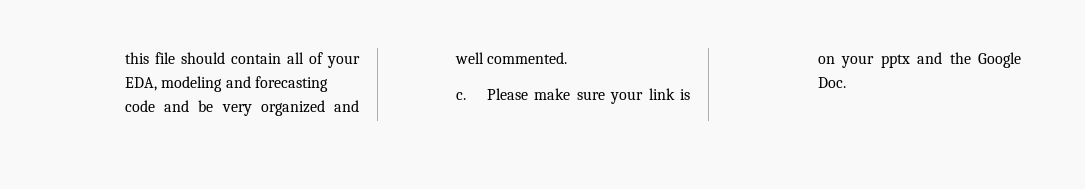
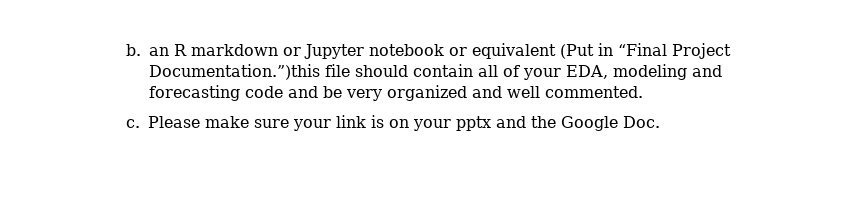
- this file should contain all of your EDA, modeling and forecasting code and be very organized and well commented.
+ b. an R markdown or Jupyter notebook or equivalent (Put in “Final Project Documentation.”)this file should contain all of your EDA, modeling and forecasting code and be very organized and well commented.

